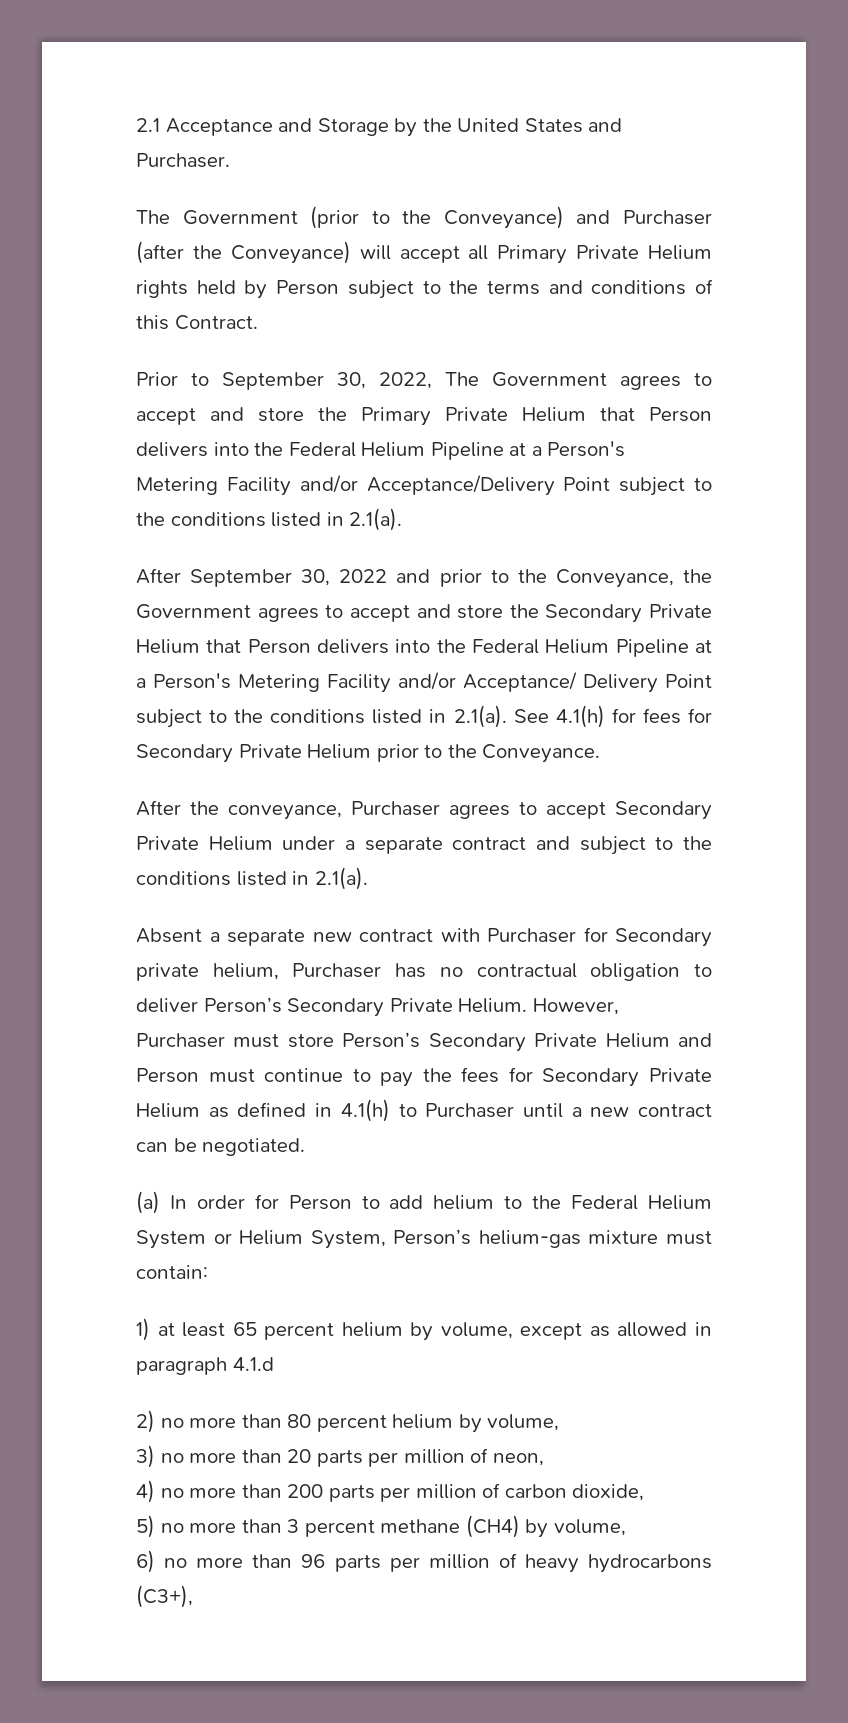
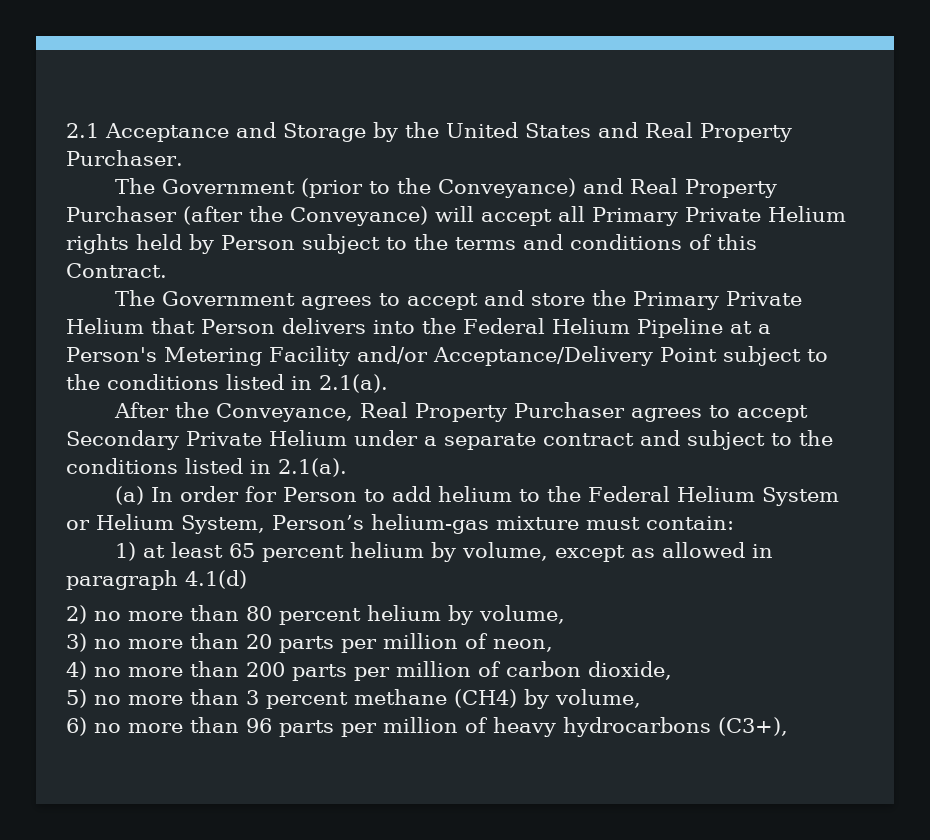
- 2.1 Acceptance and Storage by the United States and Purchaser.
+ 2.1 Acceptance and Storage by the United States and Real Property Purchaser.
- The Government (prior to the Conveyance) and Purchaser (after the Conveyance) will accept all Primary Private Helium rights held by Person subject to the terms and conditions of this Contract.
+ The Government (prior to the Conveyance) and Real Property Purchaser (after the Conveyance) will accept all Primary Private Helium rights held by Person subject to the terms and conditions of this Contract.
- Prior to September 30, 2022, The Government agrees to accept and store the Primary Private Helium that Person delivers into the Federal Helium Pipeline at a Person's Metering Facility and/or Acceptance/Delivery Point subject to the conditions listed in 2.1(a).
+ The Government agrees to accept and store the Primary Private Helium that Person delivers into the Federal Helium Pipeline at a Person's Metering Facility and/or Acceptance/Delivery Point subject to the conditions listed in 2.1(a).
- After September 30, 2022 and prior to the Conveyance, the Government agrees to accept and store the Secondary Private Helium that Person delivers into the Federal Helium Pipeline at a Person's Metering Facility and/or Acceptance/ Delivery Point subject to the conditions listed in 2.1(a). See 4.1(h) for fees for Secondary Private Helium prior to the Conveyance.
- After the conveyance, Purchaser agrees to accept Secondary Private Helium under a separate contract and subject to the conditions listed in 2.1(a).
+ After the Conveyance, Real Property Purchaser agrees to accept Secondary Private Helium under a separate contract and subject to the conditions listed in 2.1(a).
- Absent a separate new contract with Purchaser for Secondary private helium, Purchaser has no contractual obligation to deliver Person’s Secondary Private Helium. However, Purchaser must store Person’s Secondary Private Helium and Person must continue to pay the fees for Secondary Private Helium as defined in 4.1(h) to Purchaser until a new contract can be negotiated.
- 1) at least 65 percent helium by volume, except as allowed in paragraph 4.1.d
+ 1) at least 65 percent helium by volume, except as allowed in paragraph 4.1(d)

